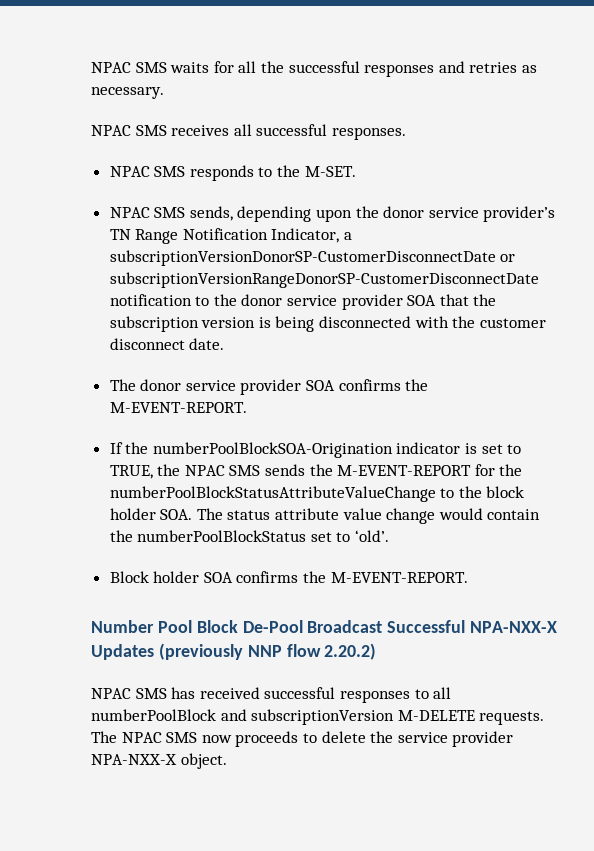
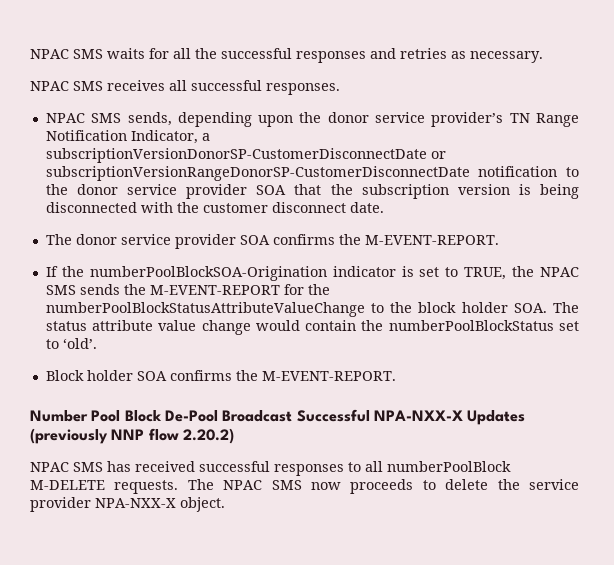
- NPAC SMS responds to the M-SET.
- NPAC SMS has received successful responses to all numberPoolBlock and subscriptionVersion M-DELETE requests.
+ NPAC SMS has received successful responses to all numberPoolBlock M-DELETE requests.

